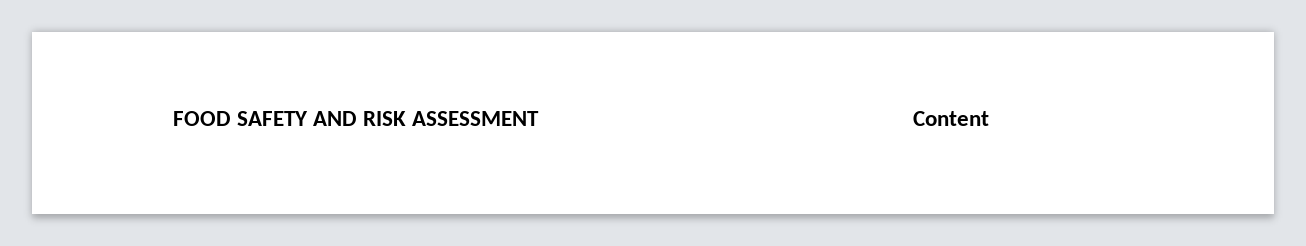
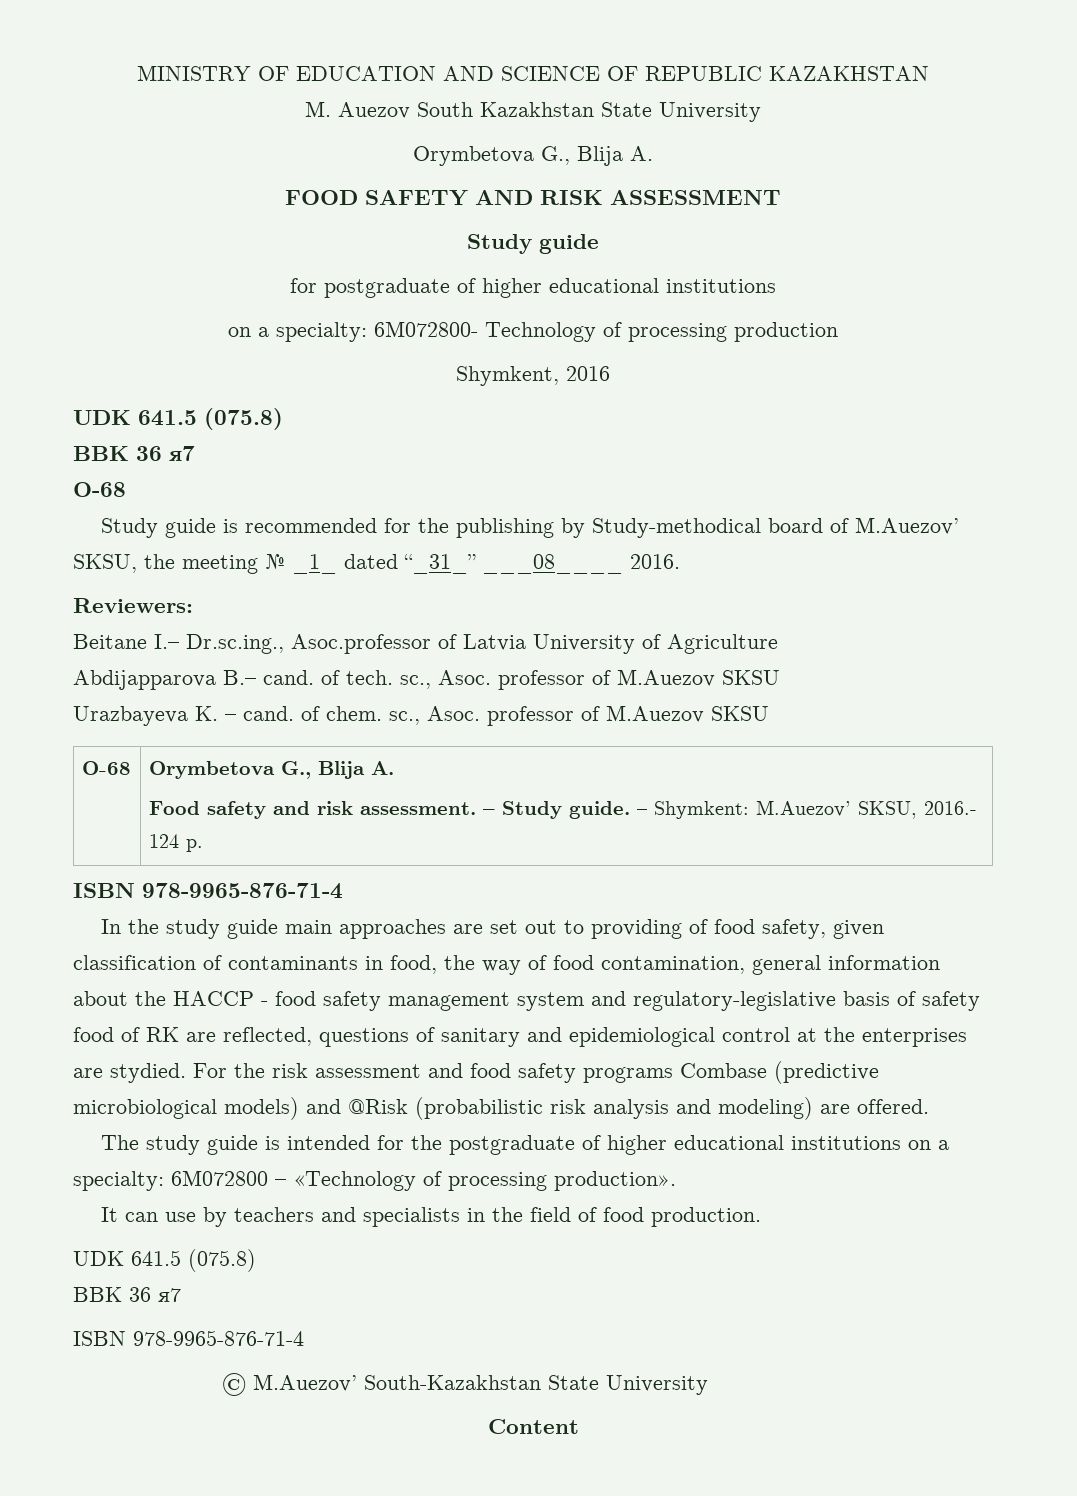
+ MINISTRY OF EDUCATION AND SCIENCE OF REPUBLIC KAZAKHSTAN
+ M. Auezov South Kazakhstan State University
+ Orymbetova G., Blija A.
  FOOD SAFETY AND RISK ASSESSMENT
+ Study guide
+ for postgraduate of higher educational institutions
+ on a specialty: 6M072800- Technology of processing production
+ Shymkent, 2016
+ UDK 641.5 (075.8)
+ BBK 36 я7
+ О-68
+ Study guide is recommended for the publishing by Study-methodical board of M.Auezov’ SKSU, the meeting № _1_ dated “_31_” ___08____ 2016.
+ Reviewers:
+ Beitane I.– Dr.sc.ing., Asoc.professor of Latvia University of Agriculture
+ Abdijapparova B.– cand. of tech. sc., Asoc. professor of M.Auezov SKSU
+ Urazbayeva K. – cand. of chem. sc., Аsoc. professor of M.Auezov SKSU
+ О-68 | Orymbetova G., Blija A.
+ Food safety and risk assessment. – Study guide. – Shymkent: M.Auezov’ SKSU, 2016.- 124 p.
+ ISBN 978-9965-876-71-4
+ In the study guide main approaches are set out to providing of food safety, given classification of contaminants in food, the way of food contamination, general information about the HACCP - food safety management system and regulatory-legislative basis of safety food of RK are reflected, questions of sanitary and epidemiological control at the enterprises are stydied. For the risk assessment and food safety programs Сombase (predictive microbiological models) and @Risk (probabilistic risk analysis and modeling) are offered.
+ The study guide is intended for the postgraduate of higher educational institutions on a specialty: 6M072800 – «Technology of processing production».
+ It can use by teachers and specialists in the field of food production.
+ UDK 641.5 (075.8)
+ BBK 36 я7
+ ISBN 978-9965-876-71-4
+ © M.Auezov’ South-Kazakhstan State University

